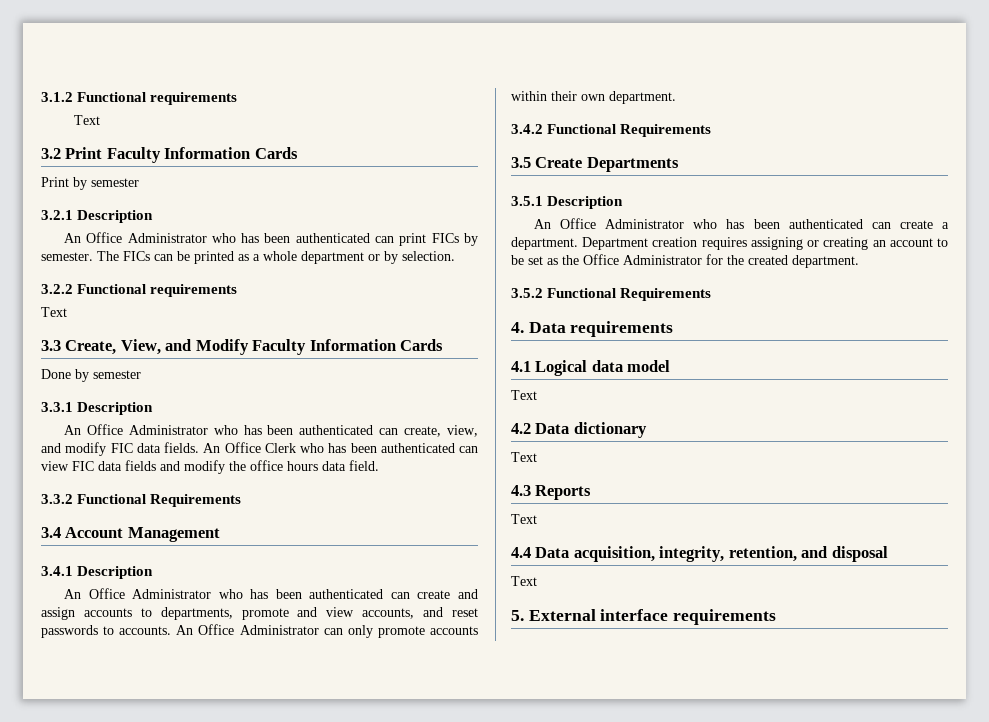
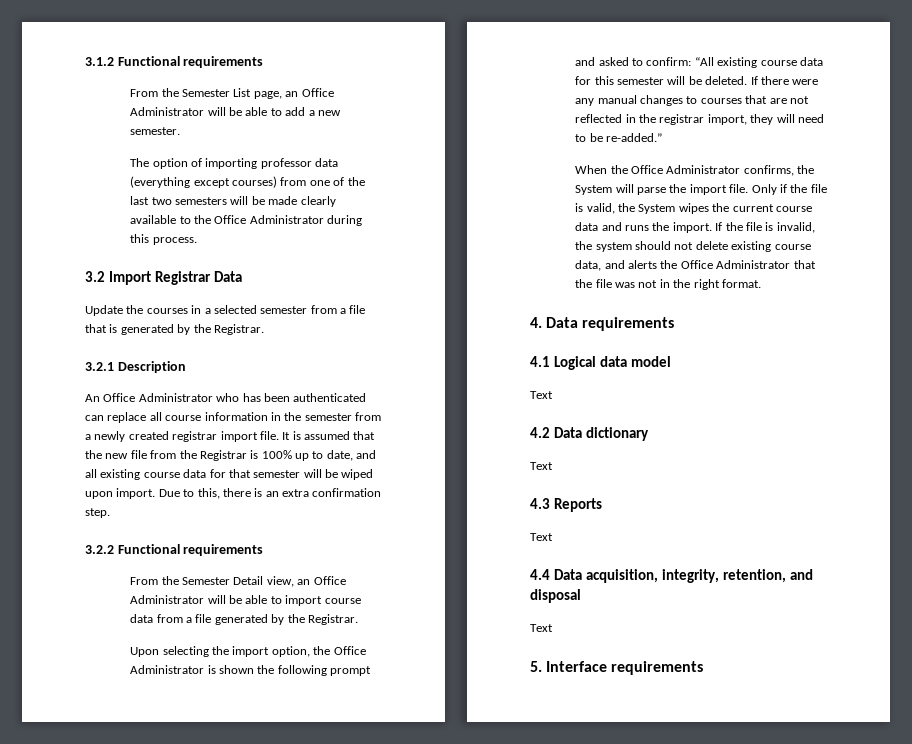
  3.1.2 Functional requirements
- Text
- 3.2 Print Faculty Information Cards
- Print by semester
+ From the Semester List page, an Office Administrator will be able to add a new semester.
+ The option of importing professor data (everything except courses) from one of the last two semesters will be made clearly available to the Office Administrator during this process.
+ 3.2 Import Registrar Data
+ Update the courses in a selected semester from a file that is generated by the Registrar.
- An Office Administrator who has been authenticated can print FICs by semester. The FICs can be printed as a whole department or by selection.
+ An Office Administrator who has been authenticated can replace all course information in the semester from a newly created registrar import file. It is assumed that the new file from the Registrar is 100% up to date, and all existing course data for that semester will be wiped upon import. Due to this, there is an extra confirmation step.
  3.2.2 Functional requirements
- Text
- 3.3 Create, View, and Modify Faculty Information Cards
- Done by semester
- 3.3.1 Description
- An Office Administrator who has been authenticated can create, view, and modify FIC data fields. An Office Clerk who has been authenticated can view FIC data fields and modify the office hours data field.
- 3.3.2 Functional Requirements
- 3.4 Account Management
- 3.4.1 Description
- An Office Administrator who has been authenticated can create and assign accounts to departments, promote and view accounts, and reset passwords to accounts. An Office Administrator can only promote accounts within their own department.
- 3.4.2 Functional Requirements
- 3.5 Create Departments
- 3.5.1 Description
- An Office Administrator who has been authenticated can create a department. Department creation requires assigning or creating an account to be set as the Office Administrator for the created department.
- 3.5.2 Functional Requirements
+ From the Semester Detail view, an Office Administrator will be able to import course data from a file generated by the Registrar.
+ Upon selecting the import option, the Office Administrator is shown the following prompt and asked to confirm: “All existing course data for this semester will be deleted. If there were any manual changes to courses that are not reflected in the registrar import, they will need to be re-added.”
+ When the Office Administrator confirms, the System will parse the import file. Only if the file is valid, the System wipes the current course data and runs the import. If the file is invalid, the system should not delete existing course data, and alerts the Office Administrator that the file was not in the right format.
- 5. External interface requirements
+ 5. Interface requirements

